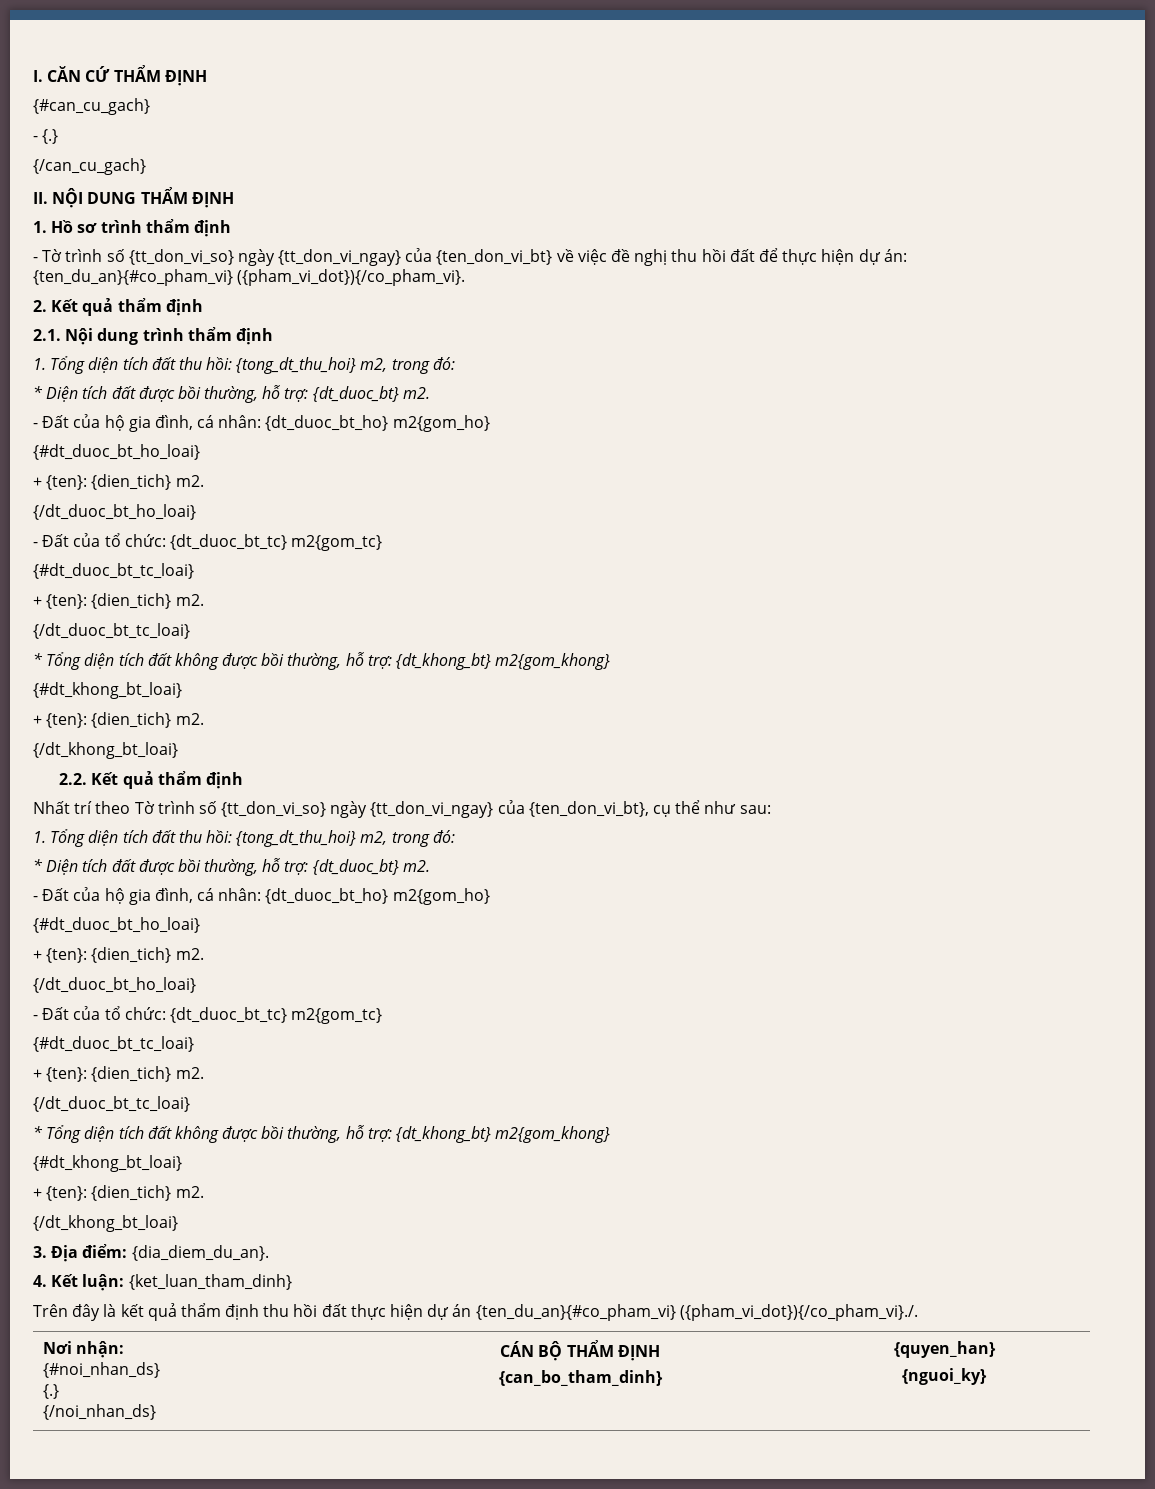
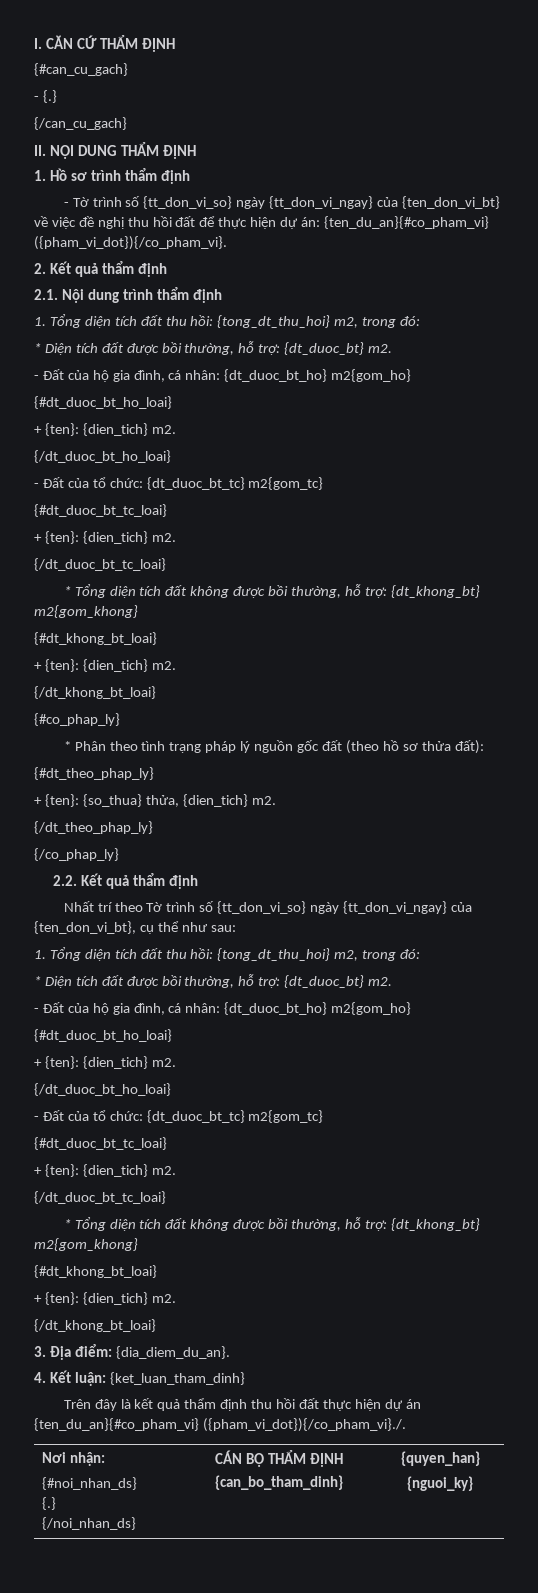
+ {#co_phap_ly}
+ * Phân theo tình trạng pháp lý nguồn gốc đất (theo hồ sơ thửa đất):
+ {#dt_theo_phap_ly}
+ + {ten}: {so_thua} thửa, {dien_tich} m2.
+ {/dt_theo_phap_ly}
+ {/co_phap_ly}

